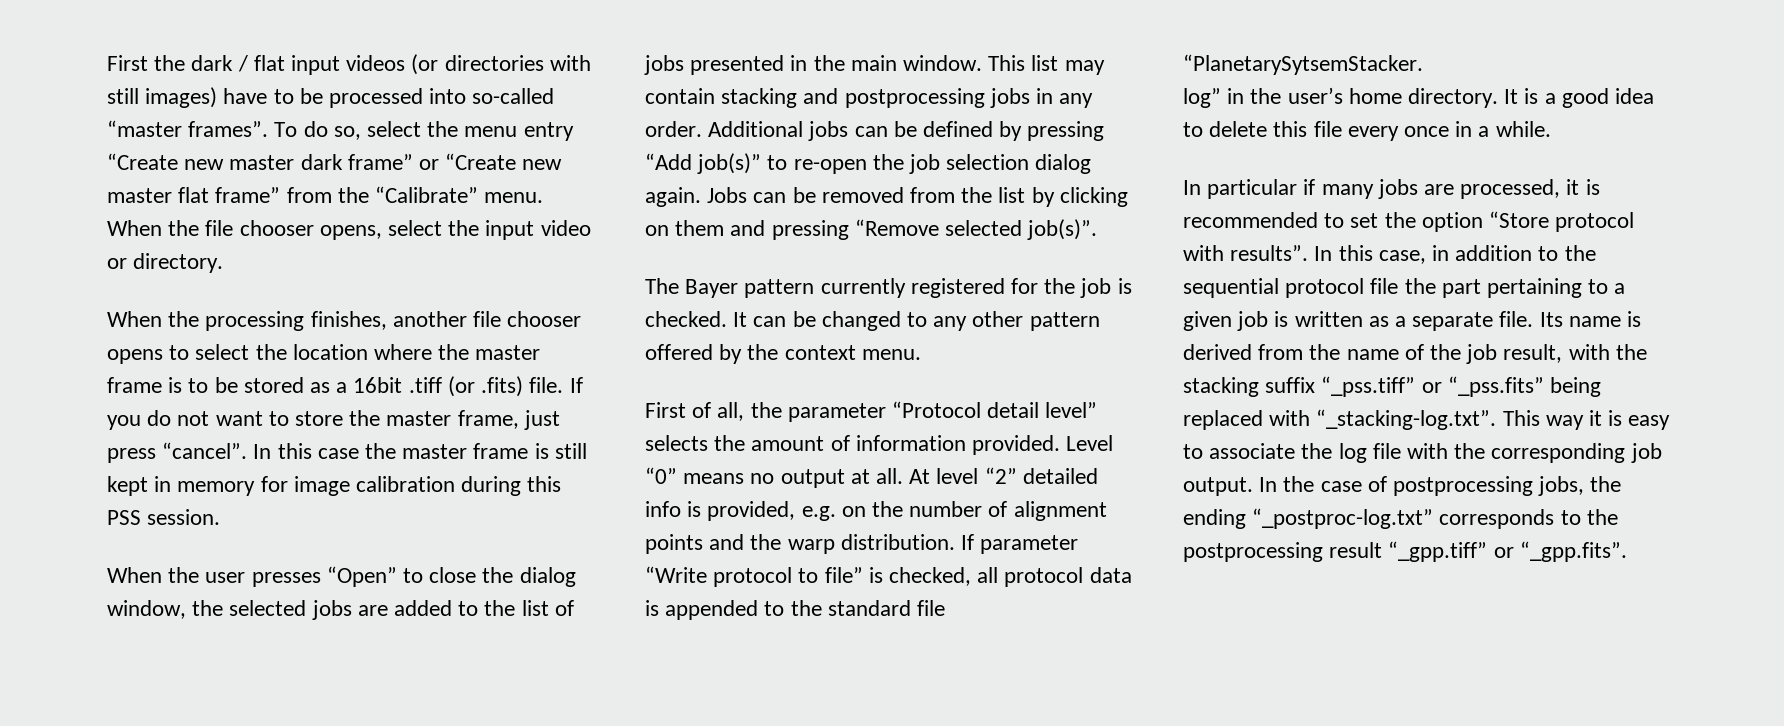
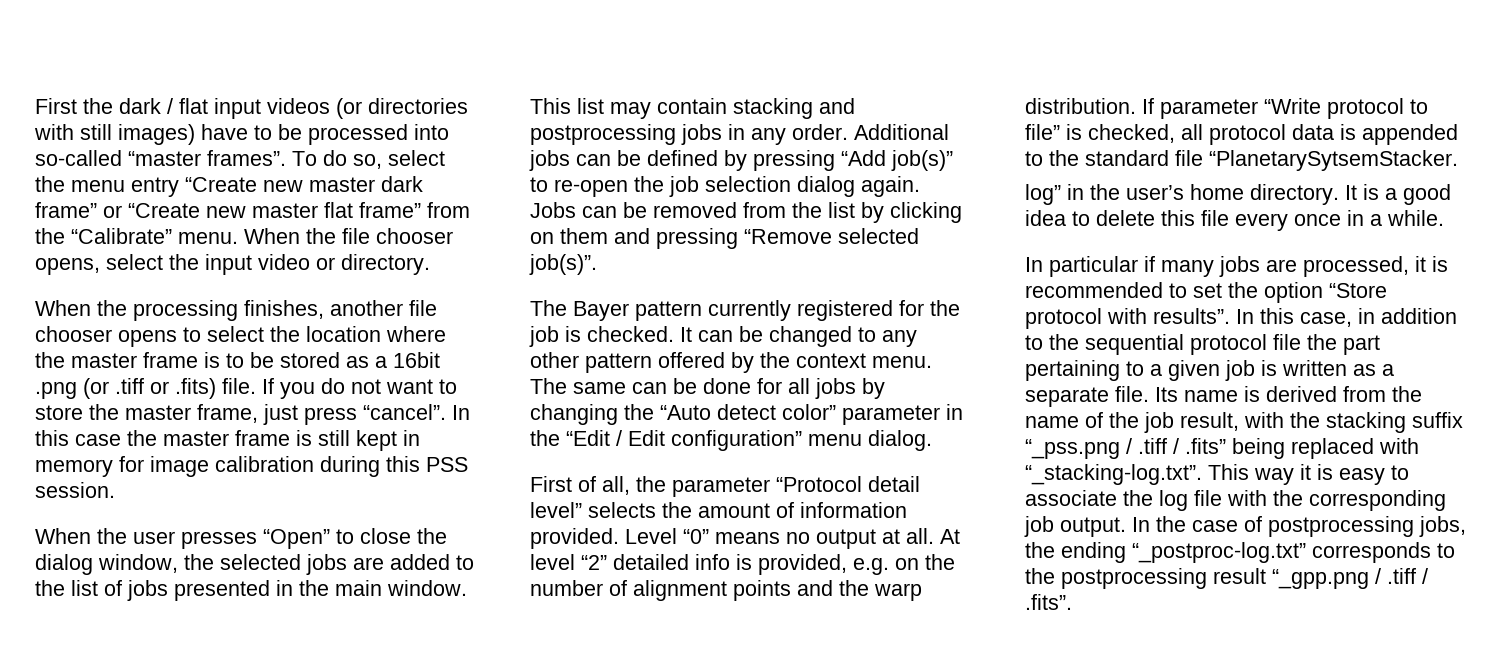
- When the processing finishes, another file chooser opens to select the location where the master frame is to be stored as a 16bit .tiff (or .fits) file.
+ When the processing finishes, another file chooser opens to select the location where the master frame is to be stored as a 16bit .png (or .tiff or .fits) file.
+ The same can be done for all jobs by changing the “Auto detect color” parameter in the “Edit / Edit configuration” menu dialog.
- Its name is derived from the name of the job result, with the stacking suffix “_pss.tiff” or “_pss.fits” being replaced with “_stacking-log.txt”. This way it is easy to associate the log file with the corresponding job output.
+ Its name is derived from the name of the job result, with the stacking suffix “_pss.png / .tiff / .fits” being replaced with “_stacking-log.txt”. This way it is easy to associate the log file with the corresponding job output.
- In the case of postprocessing jobs, the ending “_postproc-log.txt” corresponds to the postprocessing result “_gpp.tiff” or “_gpp.fits”.
+ In the case of postprocessing jobs, the ending “_postproc-log.txt” corresponds to the postprocessing result “_gpp.png / .tiff / .fits”.

